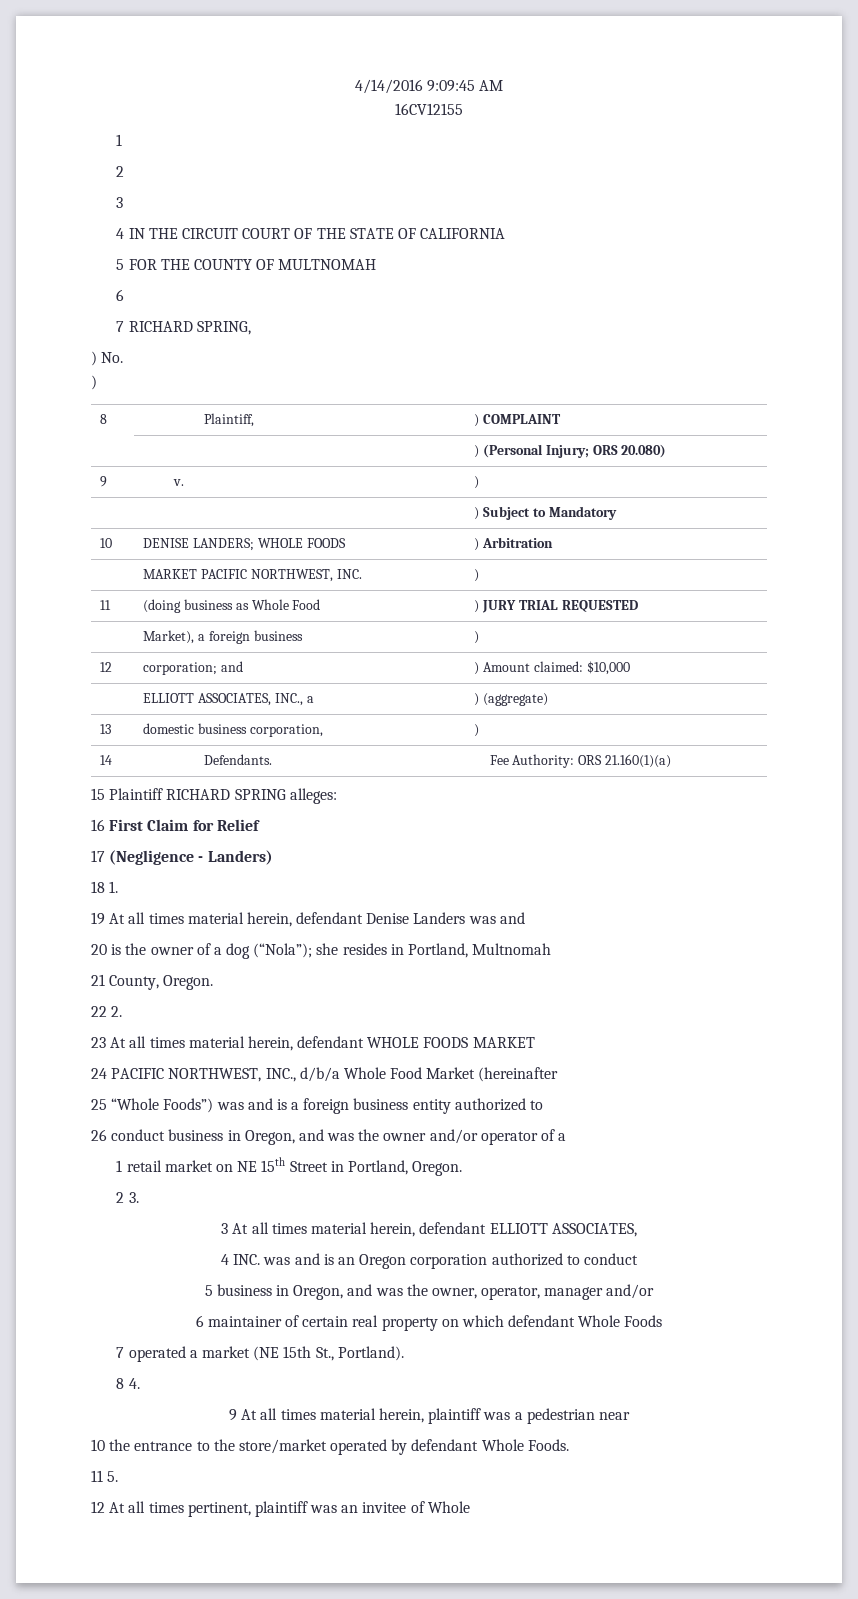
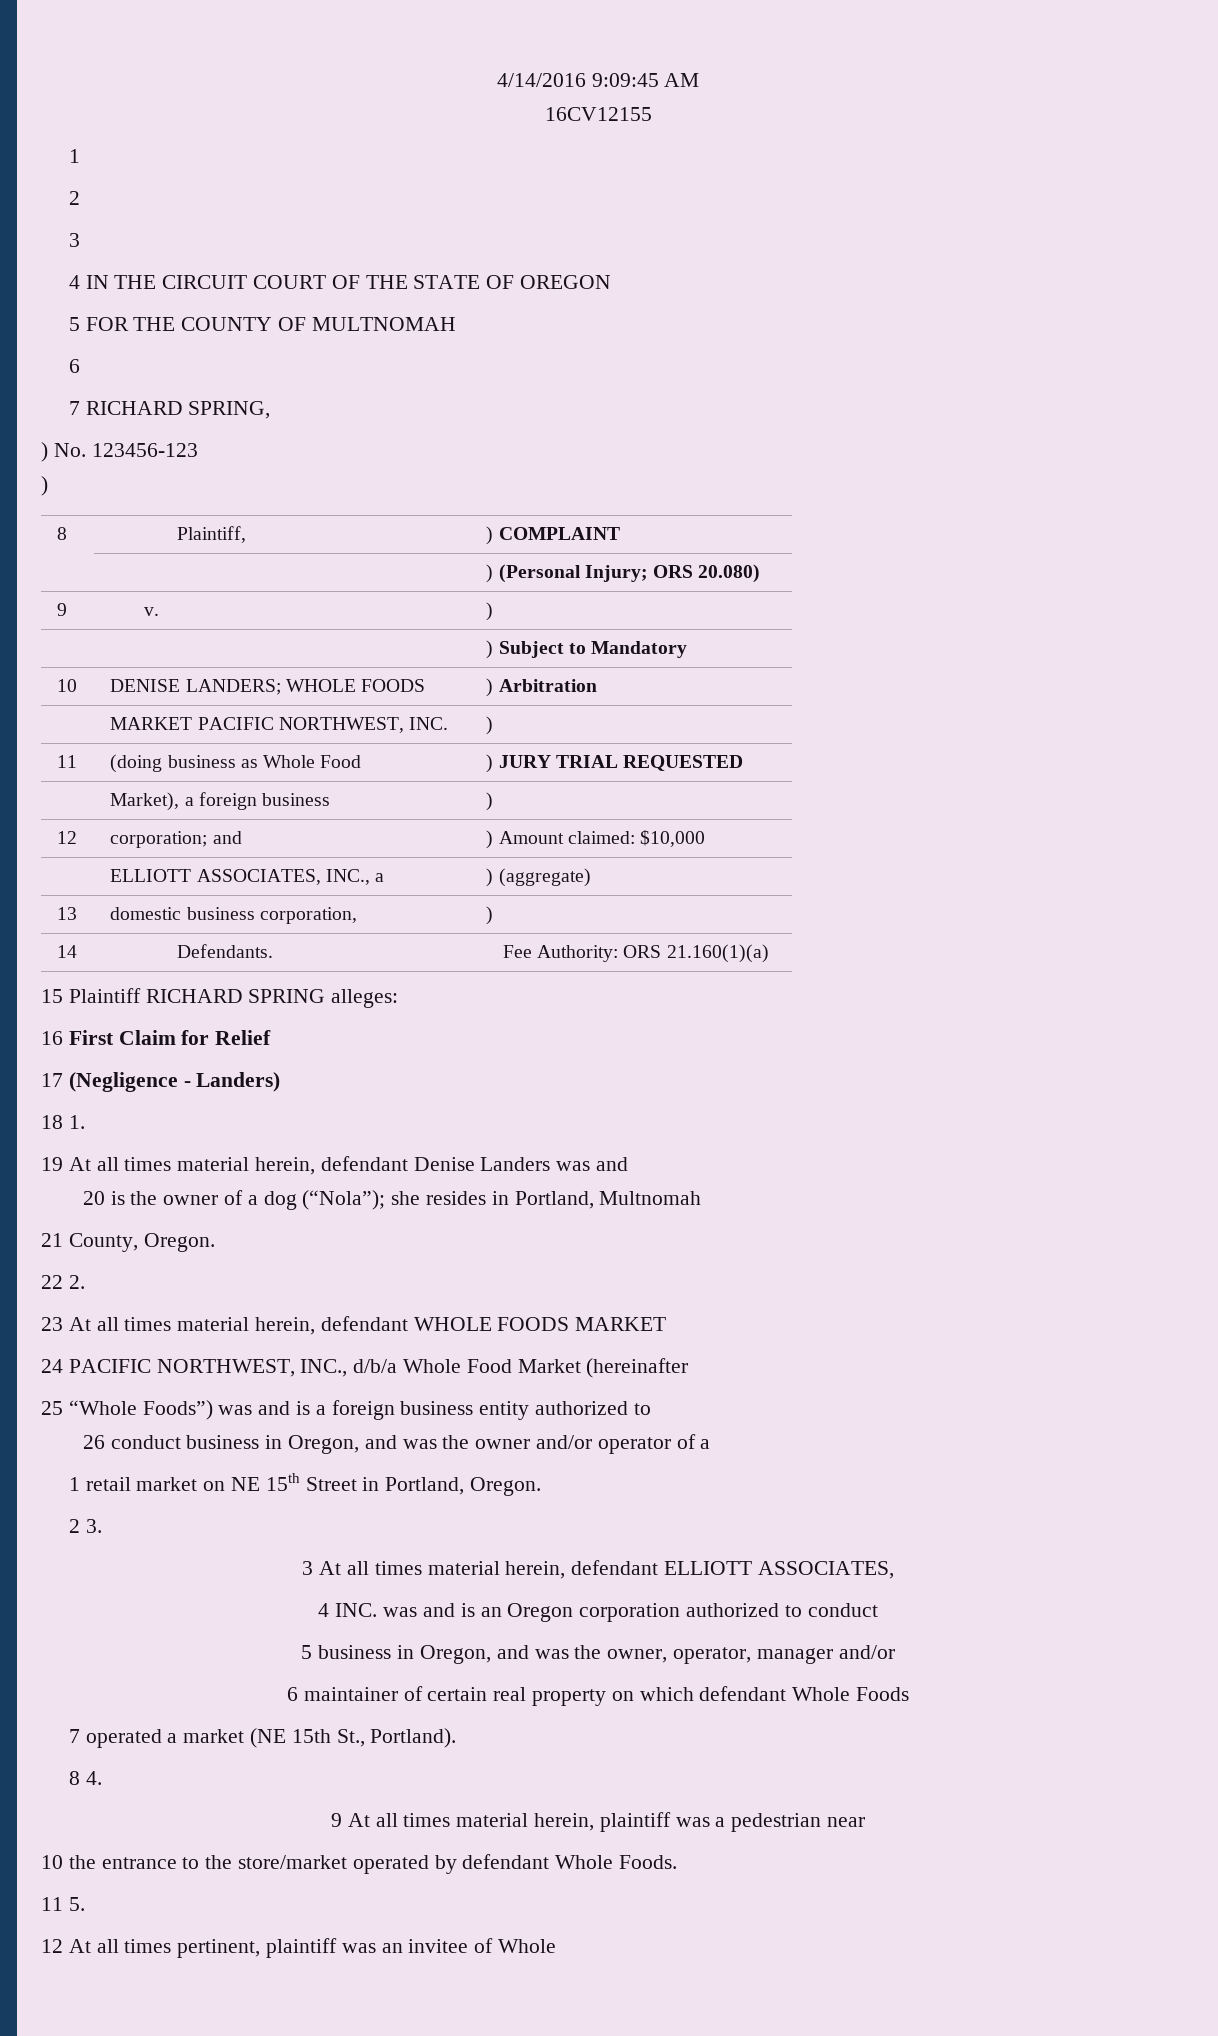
- 4 IN THE CIRCUIT COURT OF THE STATE OF CALIFORNIA
+ 4 IN THE CIRCUIT COURT OF THE STATE OF OREGON
- ) No.
+ ) No. 123456-123

